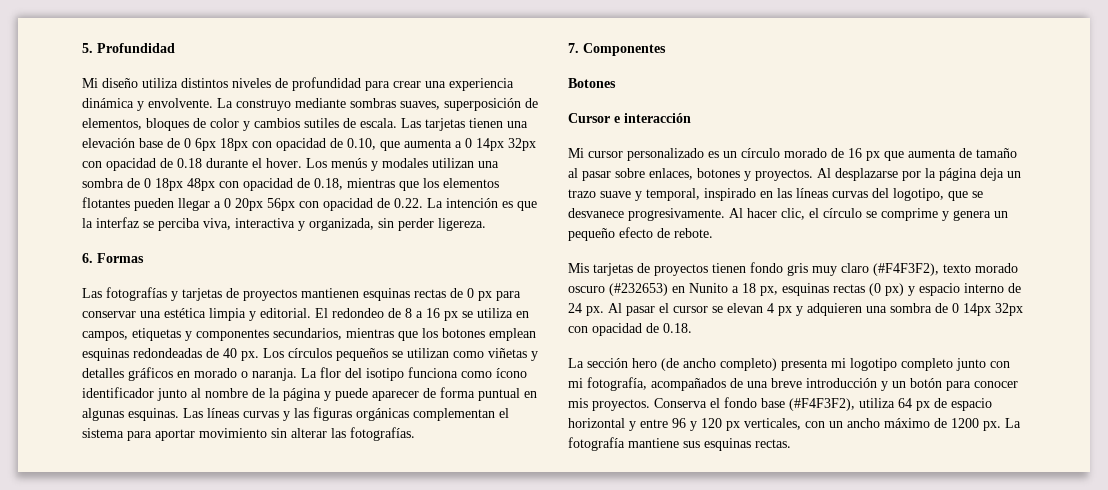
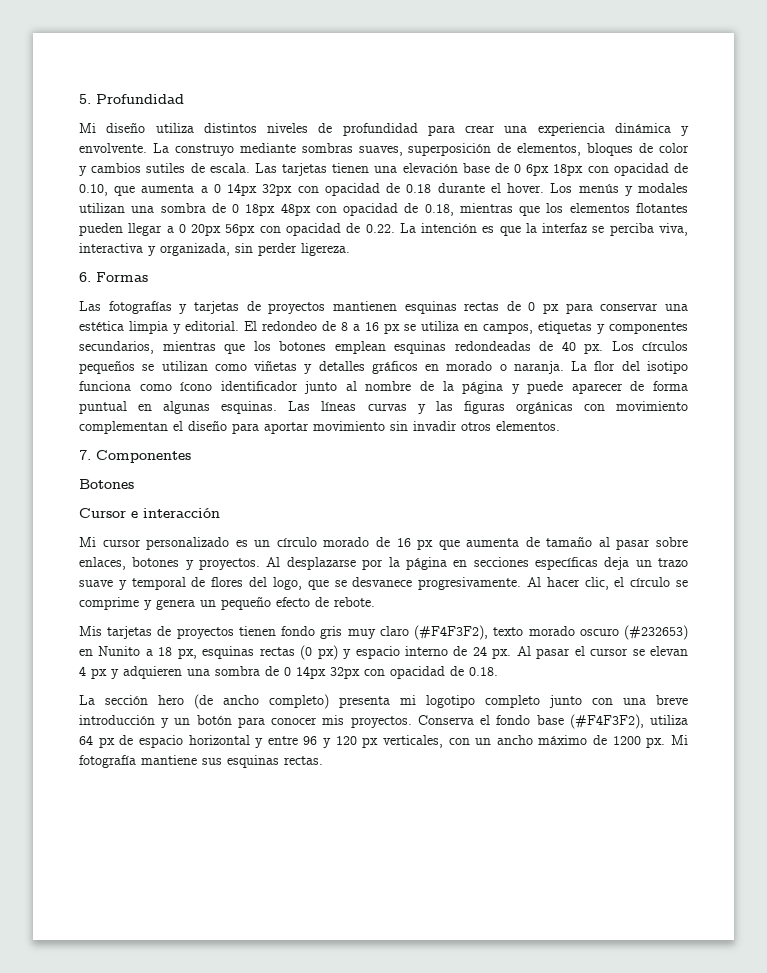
- Las líneas curvas y las figuras orgánicas complementan el sistema para aportar movimiento sin alterar las fotografías.
+ Las líneas curvas y las figuras orgánicas con movimiento complementan el diseño para aportar movimiento sin invadir otros elementos.
- Al desplazarse por la página deja un trazo suave y temporal, inspirado en las líneas curvas del logotipo, que se desvanece progresivamente.
+ Al desplazarse por la página en secciones específicas deja un trazo suave y temporal de flores del logo, que se desvanece progresivamente.
- La sección hero (de ancho completo) presenta mi logotipo completo junto con mi fotografía, acompañados de una breve introducción y un botón para conocer mis proyectos.
+ La sección hero (de ancho completo) presenta mi logotipo completo junto con una breve introducción y un botón para conocer mis proyectos.
- La fotografía mantiene sus esquinas rectas.
+ Mi fotografía mantiene sus esquinas rectas.

